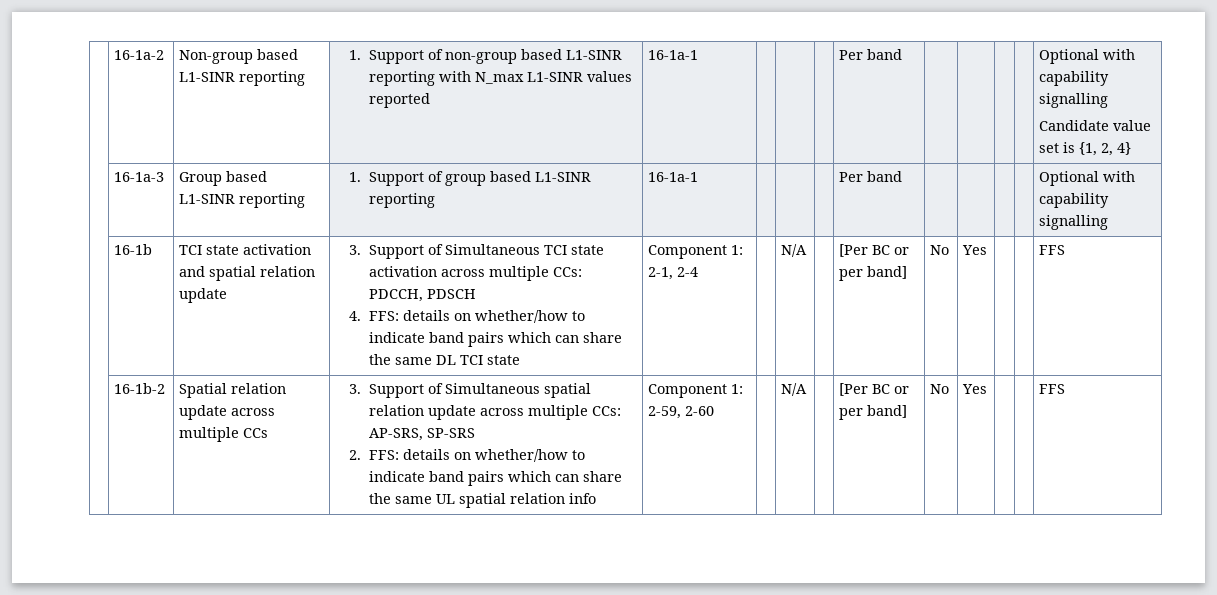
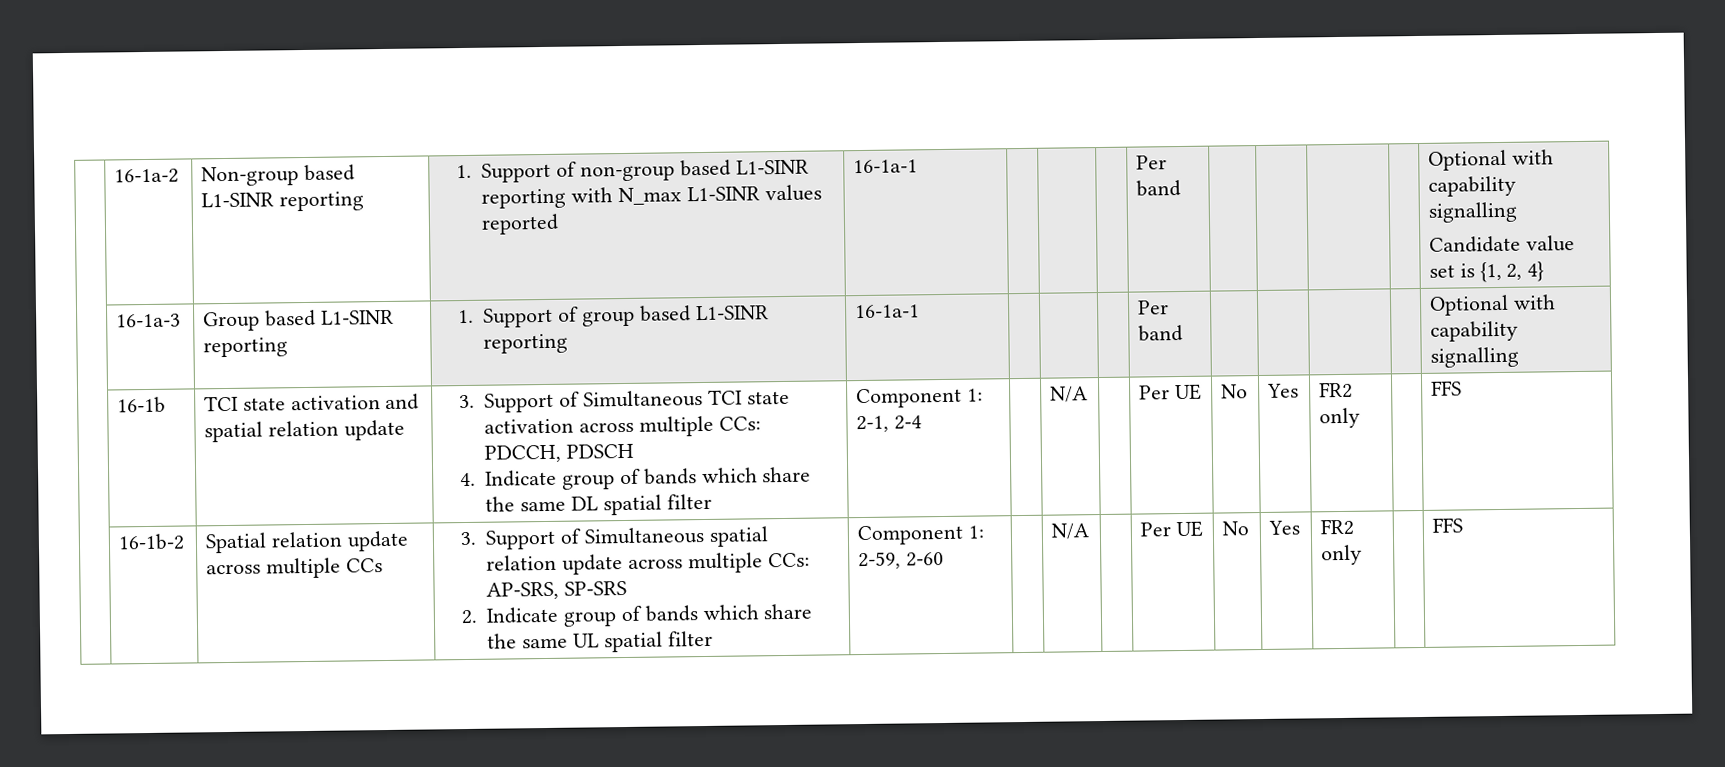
- 4. FFS: details on whether/how to indicate band pairs which can share the same DL TCI state
+ 4. Indicate group of bands which share the same DL spatial filter
- Component 1: 2-1, 2-4 | | N/A | | [Per BC or per band] | No | Yes
+ Component 1: 2-1, 2-4 | | N/A | | Per UE | No | Yes | FR2 only
- 2. FFS: details on whether/how to indicate band pairs which can share the same UL spatial relation info
+ 2. Indicate group of bands which share the same UL spatial filter
- Component 1: 2-59, 2-60 | | N/A | | [Per BC or per band] | No | Yes
+ Component 1: 2-59, 2-60 | | N/A | | Per UE | No | Yes | FR2 only

